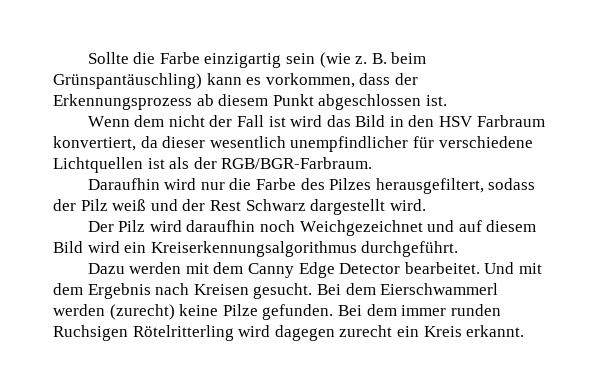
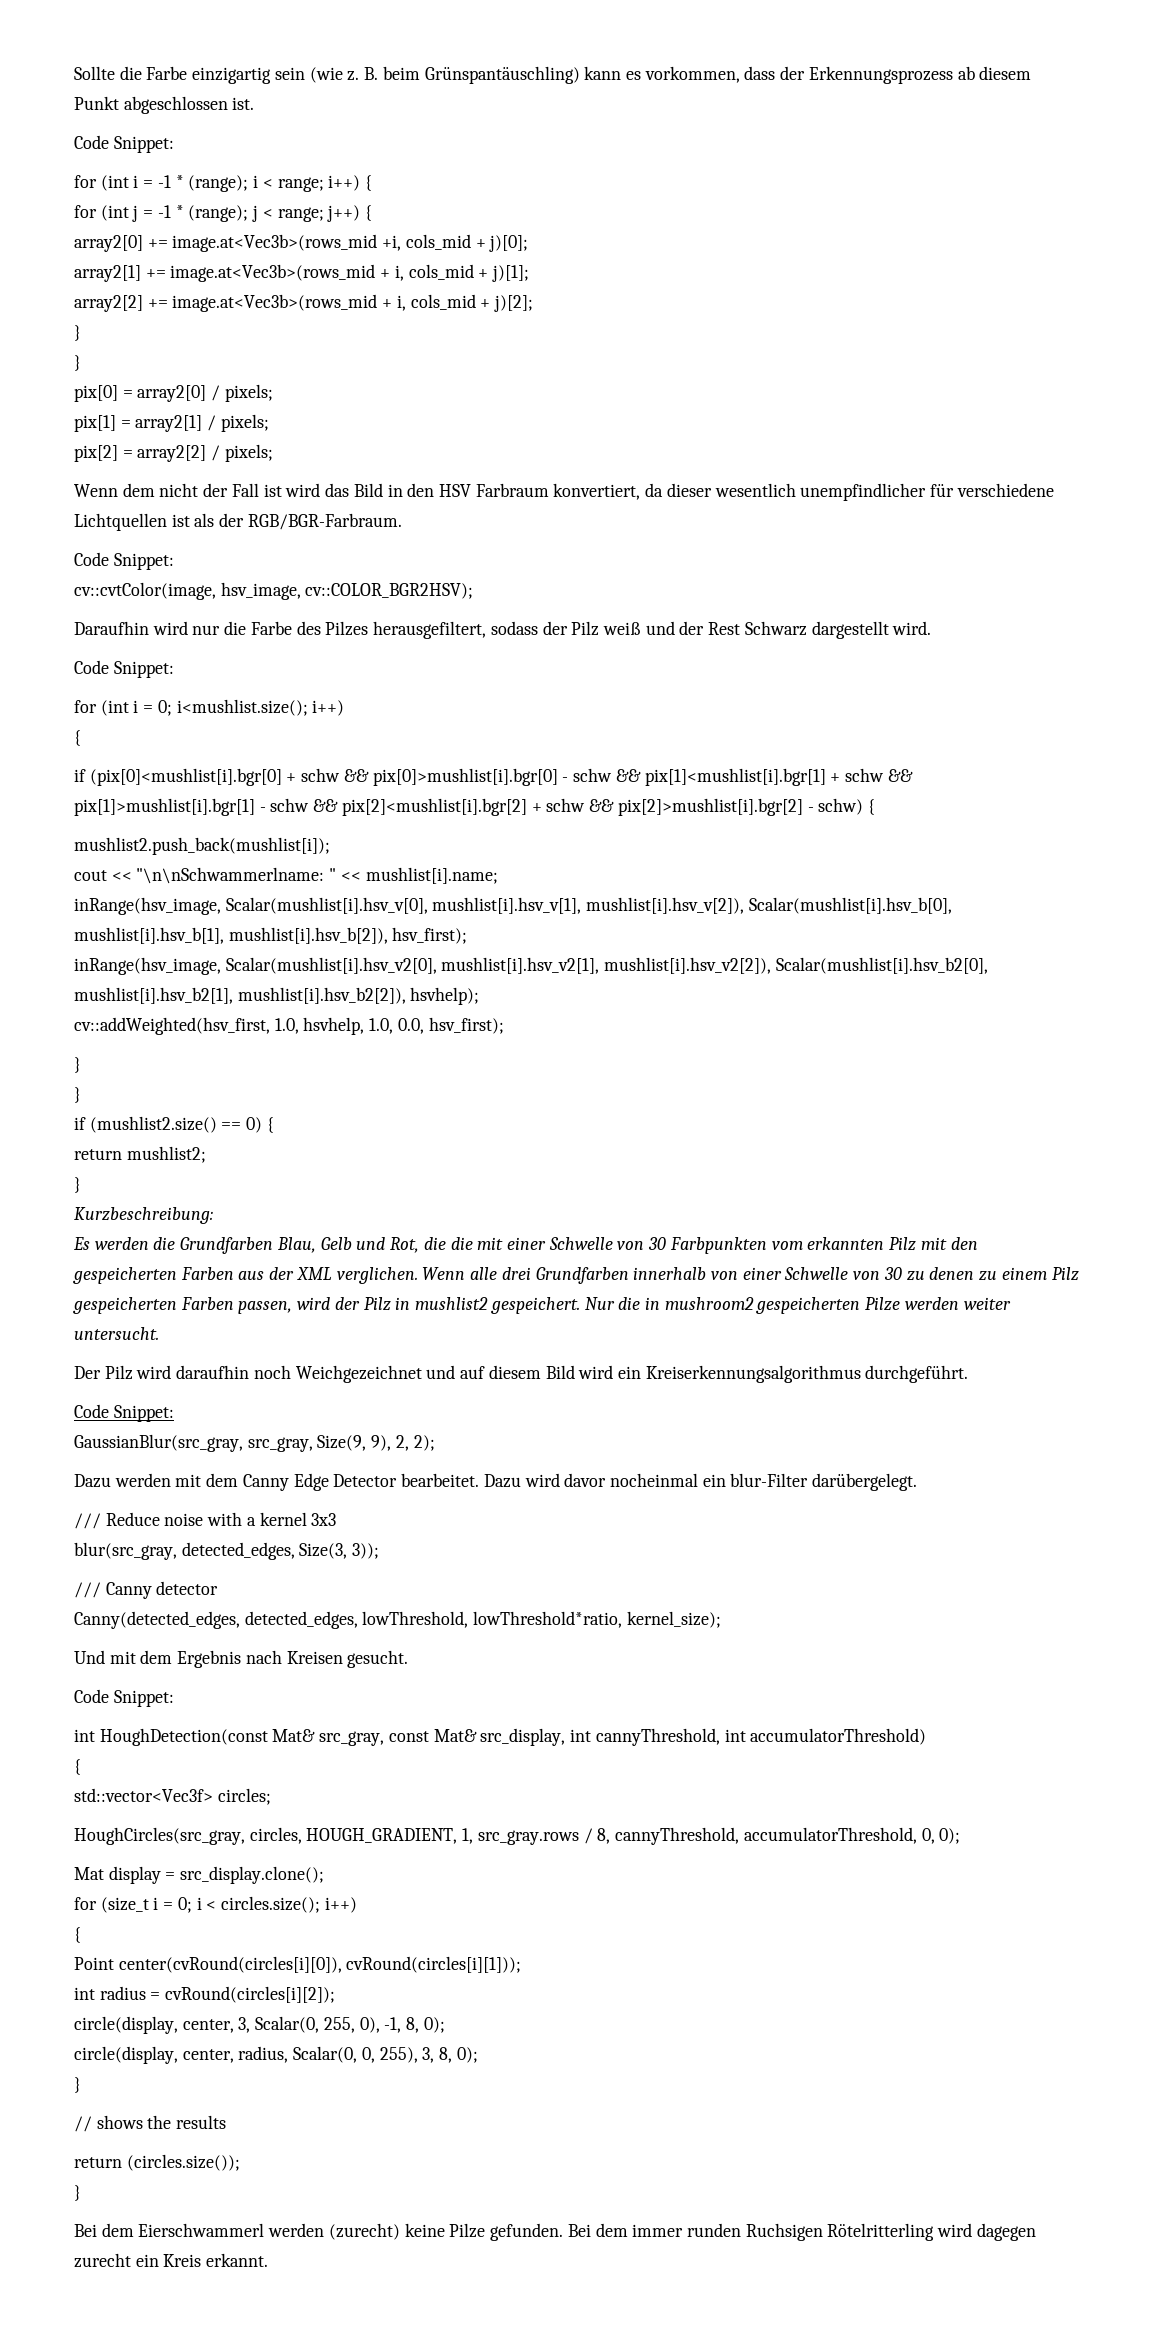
  B. beim Grünspantäuschling) kann es vorkommen, dass der Erkennungsprozess ab diesem Punkt abgeschlossen ist.
+ Code Snippet:
+ for (int i = -1 * (range); i < range; i++) {
+ for (int j = -1 * (range); j < range; j++) {
+ array2[0] += image.at<Vec3b>(rows_mid +i, cols_mid + j)[0];
+ array2[1] += image.at<Vec3b>(rows_mid + i, cols_mid + j)[1];
+ array2[2] += image.at<Vec3b>(rows_mid + i, cols_mid + j)[2];
+ }
+ }
+ pix[0] = array2[0] / pixels;
+ pix[1] = array2[1] / pixels;
+ pix[2] = array2[2] / pixels;
  Wenn dem nicht der Fall ist wird das Bild in den HSV Farbraum konvertiert, da dieser wesentlich unempfindlicher für verschiedene Lichtquellen ist als der RGB/BGR-Farbraum.
+ Code Snippet:
+ cv::cvtColor(image, hsv_image, cv::COLOR_BGR2HSV);
  Daraufhin wird nur die Farbe des Pilzes herausgefiltert, sodass der Pilz weiß und der Rest Schwarz dargestellt wird.
+ Code Snippet:
+ for (int i = 0; i<mushlist.size(); i++)
+ {
+ if (pix[0]<mushlist[i].bgr[0] + schw && pix[0]>mushlist[i].bgr[0] - schw && pix[1]<mushlist[i].bgr[1] + schw && pix[1]>mushlist[i].bgr[1] - schw && pix[2]<mushlist[i].bgr[2] + schw && pix[2]>mushlist[i].bgr[2] - schw) {
+ mushlist2.push_back(mushlist[i]);
+ cout << "\n\nSchwammerlname: " << mushlist[i].name;
+ inRange(hsv_image, Scalar(mushlist[i].hsv_v[0], mushlist[i].hsv_v[1], mushlist[i].hsv_v[2]), Scalar(mushlist[i].hsv_b[0], mushlist[i].hsv_b[1], mushlist[i].hsv_b[2]), hsv_first);
+ inRange(hsv_image, Scalar(mushlist[i].hsv_v2[0], mushlist[i].hsv_v2[1], mushlist[i].hsv_v2[2]), Scalar(mushlist[i].hsv_b2[0], mushlist[i].hsv_b2[1], mushlist[i].hsv_b2[2]), hsvhelp);
+ cv::addWeighted(hsv_first, 1.0, hsvhelp, 1.0, 0.0, hsv_first);
+ }
+ }
+ if (mushlist2.size() == 0) {
+ return mushlist2;
+ }
+ Kurzbeschreibung:
+ Es werden die Grundfarben Blau, Gelb und Rot, die die mit einer Schwelle von 30 Farbpunkten vom erkannten Pilz mit den gespeicherten Farben aus der XML verglichen. Wenn alle drei Grundfarben innerhalb von einer Schwelle von 30 zu denen zu einem Pilz gespeicherten Farben passen, wird der Pilz in mushlist2 gespeichert. Nur die in mushroom2 gespeicherten Pilze werden weiter untersucht.
  Der Pilz wird daraufhin noch Weichgezeichnet und auf diesem Bild wird ein Kreiserkennungsalgorithmus durchgeführt.
+ Code Snippet:
+ GaussianBlur(src_gray, src_gray, Size(9, 9), 2, 2);
- Dazu werden mit dem Canny Edge Detector bearbeitet. Und mit dem Ergebnis nach Kreisen gesucht. Bei dem Eierschwammerl werden (zurecht) keine Pilze gefunden.
+ Dazu werden mit dem Canny Edge Detector bearbeitet. Dazu wird davor nocheinmal ein blur-Filter darübergelegt.
+ /// Reduce noise with a kernel 3x3
+ blur(src_gray, detected_edges, Size(3, 3));
+ /// Canny detector
+ Canny(detected_edges, detected_edges, lowThreshold, lowThreshold*ratio, kernel_size);
+ Und mit dem Ergebnis nach Kreisen gesucht.
+ Code Snippet:
+ int HoughDetection(const Mat& src_gray, const Mat& src_display, int cannyThreshold, int accumulatorThreshold)
+ {
+ std::vector<Vec3f> circles;
+ HoughCircles(src_gray, circles, HOUGH_GRADIENT, 1, src_gray.rows / 8, cannyThreshold, accumulatorThreshold, 0, 0);
+ Mat display = src_display.clone();
+ for (size_t i = 0; i < circles.size(); i++)
+ {
+ Point center(cvRound(circles[i][0]), cvRound(circles[i][1]));
+ int radius = cvRound(circles[i][2]);
+ circle(display, center, 3, Scalar(0, 255, 0), -1, 8, 0);
+ circle(display, center, radius, Scalar(0, 0, 255), 3, 8, 0);
+ }
+ // shows the results
+ return (circles.size());
+ }
+ Bei dem Eierschwammerl werden (zurecht) keine Pilze gefunden.

